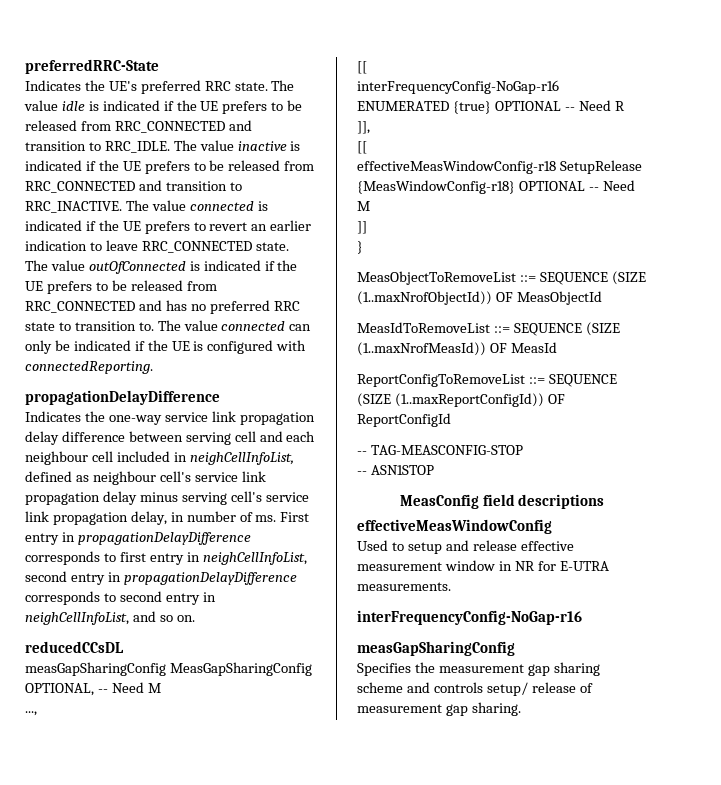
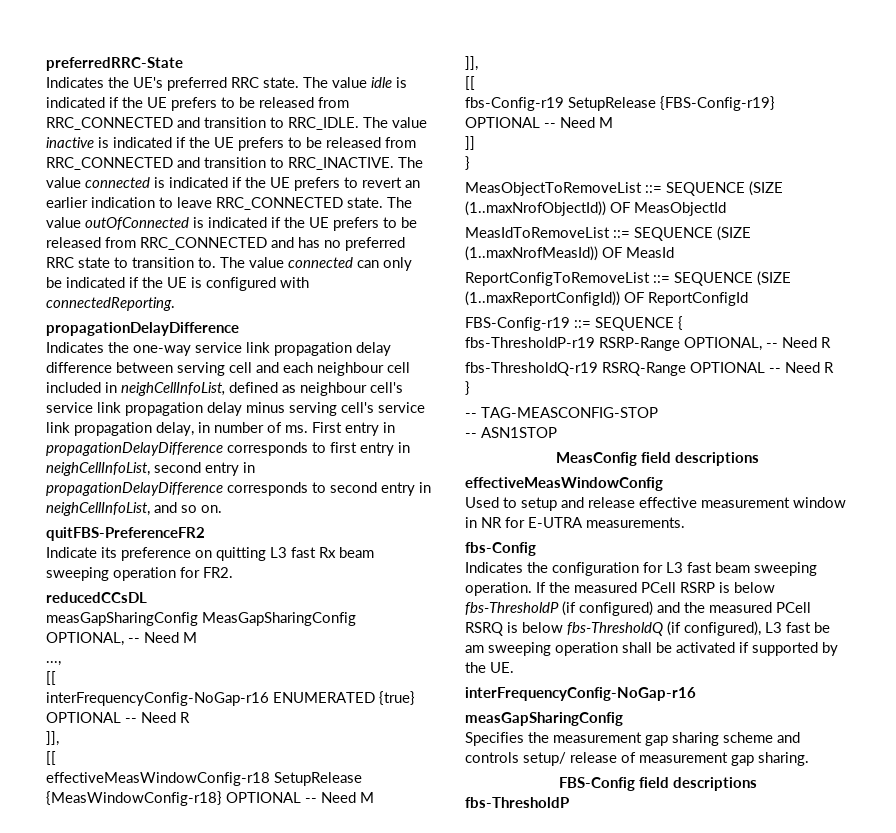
+ quitFBS-PreferenceFR2
+ Indicate its preference on quitting L3 fast Rx beam sweeping operation for FR2.
  effectiveMeasWindowConfig-r18 SetupRelease {MeasWindowConfig-r18} OPTIONAL -- Need M
+ ]],
+ [[
+ fbs-Config-r19 SetupRelease {FBS-Config-r19} OPTIONAL -- Need M
+ FBS-Config-r19 ::= SEQUENCE {
+ fbs-ThresholdP-r19 RSRP-Range OPTIONAL, -- Need R
+ fbs-ThresholdQ-r19 RSRQ-Range OPTIONAL -- Need R
+ }
+ fbs-Config
+ Indicates the configuration for L3 fast beam sweeping operation. If the measured PCell RSRP is below fbs-ThresholdP (if configured) and the measured PCell RSRQ is below fbs-ThresholdQ (if configured), L3 fast be am sweeping operation shall be activated if supported by the UE.
+ FBS-Config field descriptions
+ fbs-ThresholdP

